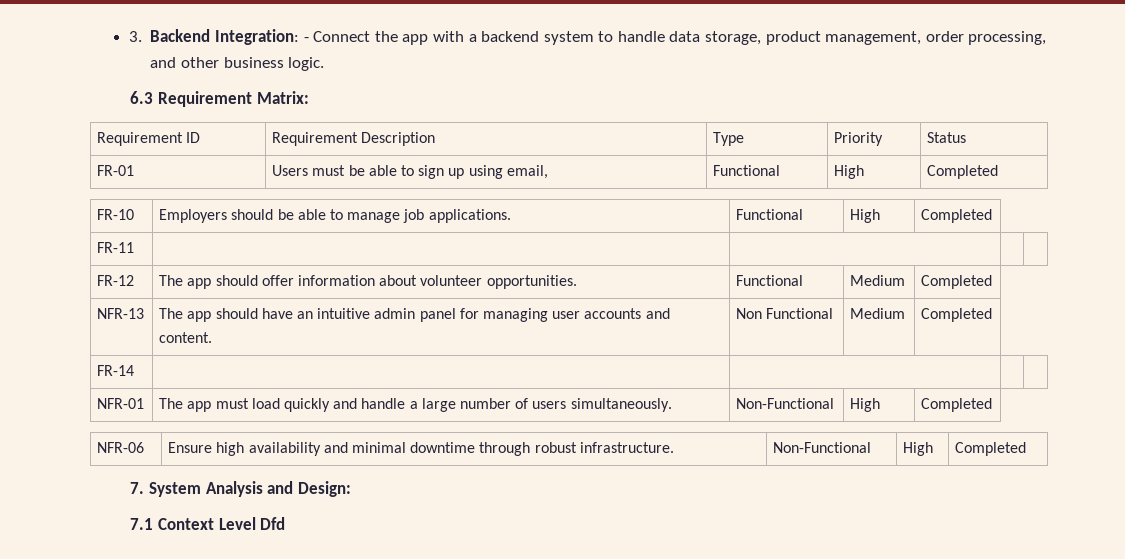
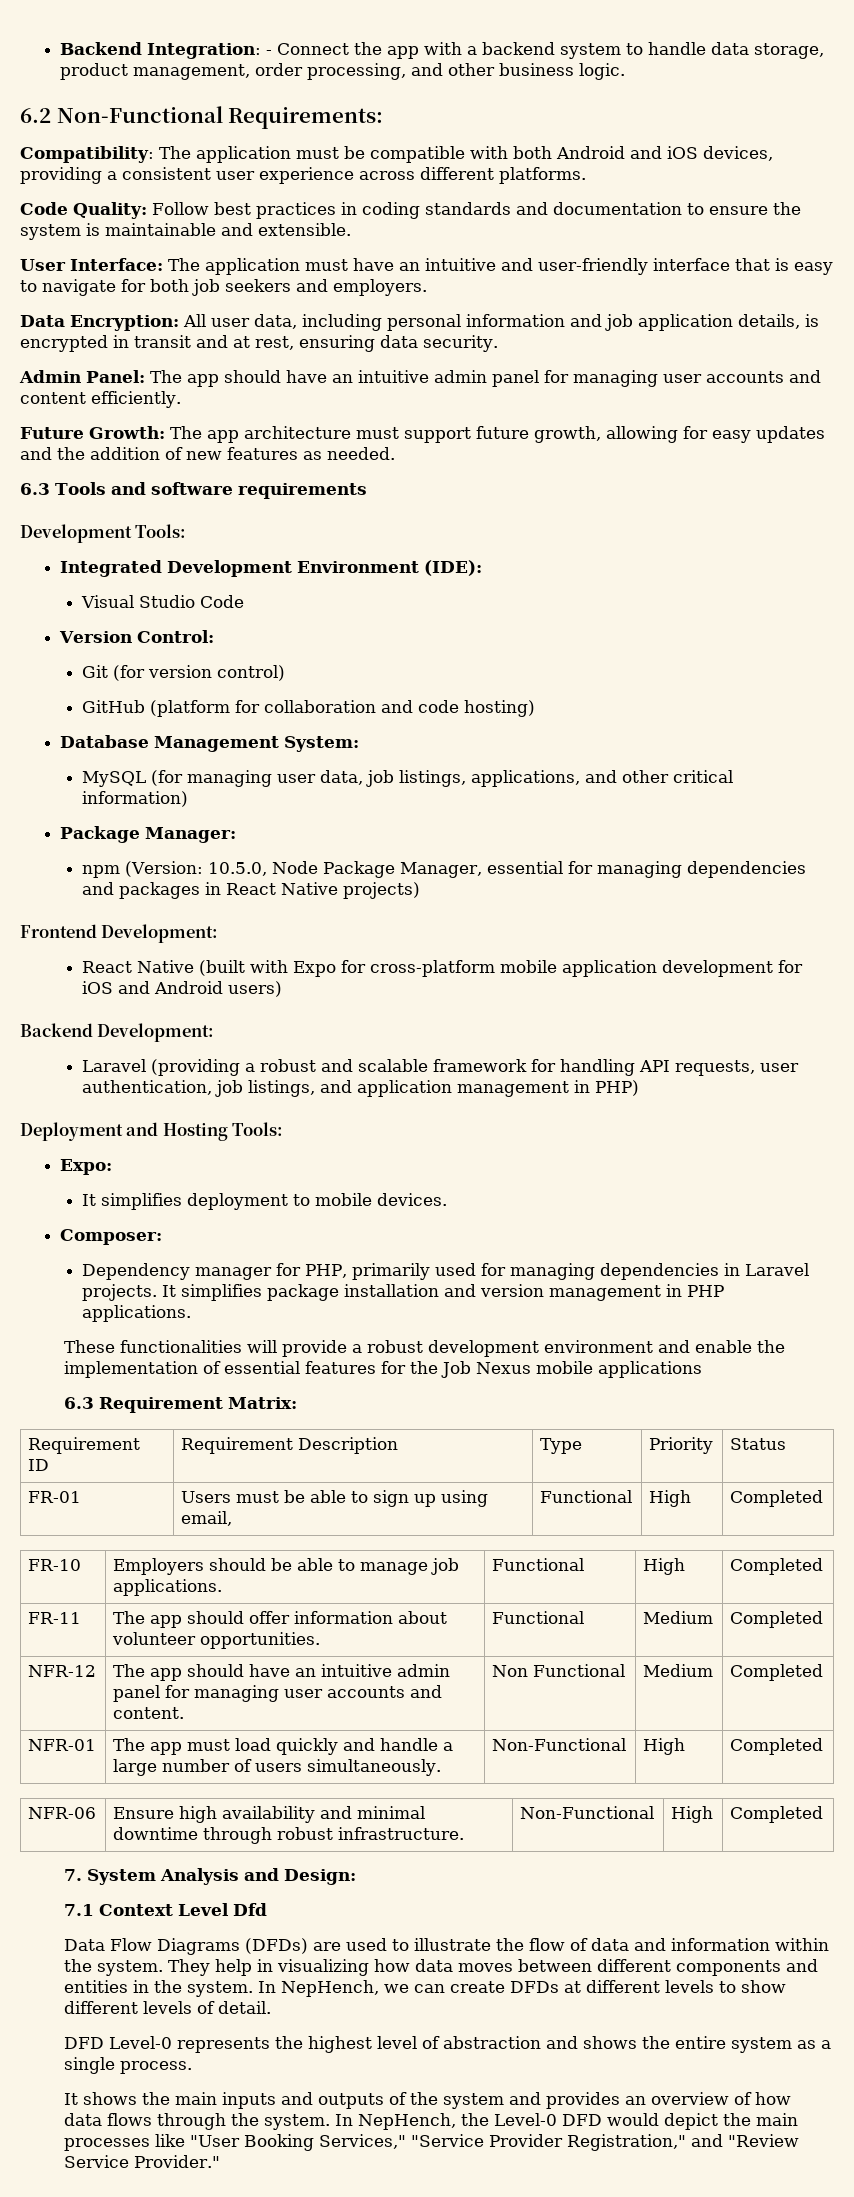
- 3. Backend Integration: - Connect the app with a backend system to handle data storage, product management, order processing, and other business logic.
+ Backend Integration: - Connect the app with a backend system to handle data storage, product management, order processing, and other business logic.
+ 6.2 Non-Functional Requirements:
+ Compatibility: The application must be compatible with both Android and iOS devices, providing a consistent user experience across different platforms.
+ Code Quality: Follow best practices in coding standards and documentation to ensure the system is maintainable and extensible.
+ User Interface: The application must have an intuitive and user-friendly interface that is easy to navigate for both job seekers and employers.
+ Data Encryption: All user data, including personal information and job application details, is encrypted in transit and at rest, ensuring data security.
+ Admin Panel: The app should have an intuitive admin panel for managing user accounts and content efficiently.
+ Future Growth: The app architecture must support future growth, allowing for easy updates and the addition of new features as needed.
+ 6.3 Tools and software requirements
+ Development Tools:
+ Integrated Development Environment (IDE):
+ Visual Studio Code
+ Version Control:
+ Git (for version control)
+ GitHub (platform for collaboration and code hosting)
+ Database Management System:
+ MySQL (for managing user data, job listings, applications, and other critical information)
+ Package Manager:
+ npm (Version: 10.5.0, Node Package Manager, essential for managing dependencies and packages in React Native projects)
+ Frontend Development:
+ React Native (built with Expo for cross-platform mobile application development for iOS and Android users)
+ Backend Development:
+ Laravel (providing a robust and scalable framework for handling API requests, user authentication, job listings, and application management in PHP)
+ Deployment and Hosting Tools:
+ Expo:
+ It simplifies deployment to mobile devices.
+ Composer:
+ Dependency manager for PHP, primarily used for managing dependencies in Laravel projects. It simplifies package installation and version management in PHP applications.
+ These functionalities will provide a robust development environment and enable the implementation of essential features for the Job Nexus mobile applications
- FR-11 | | | |
- FR-12 | The app should offer information about volunteer opportunities. | Functional | Medium | Completed
+ FR-11 | The app should offer information about volunteer opportunities. | Functional | Medium | Completed
- NFR-13 | The app should have an intuitive admin panel for managing user accounts and content. | Non Functional | Medium | Completed
+ NFR-12 | The app should have an intuitive admin panel for managing user accounts and content. | Non Functional | Medium | Completed
- FR-14 | | | |
+ Data Flow Diagrams (DFDs) are used to illustrate the flow of data and information within the system. They help in visualizing how data moves between different components and entities in the system. In NepHench, we can create DFDs at different levels to show different levels of detail.
+ DFD Level-0 represents the highest level of abstraction and shows the entire system as a single process.
+ It shows the main inputs and outputs of the system and provides an overview of how data flows through the system. In NepHench, the Level-0 DFD would depict the main processes like "User Booking Services," "Service Provider Registration," and "Review Service Provider."

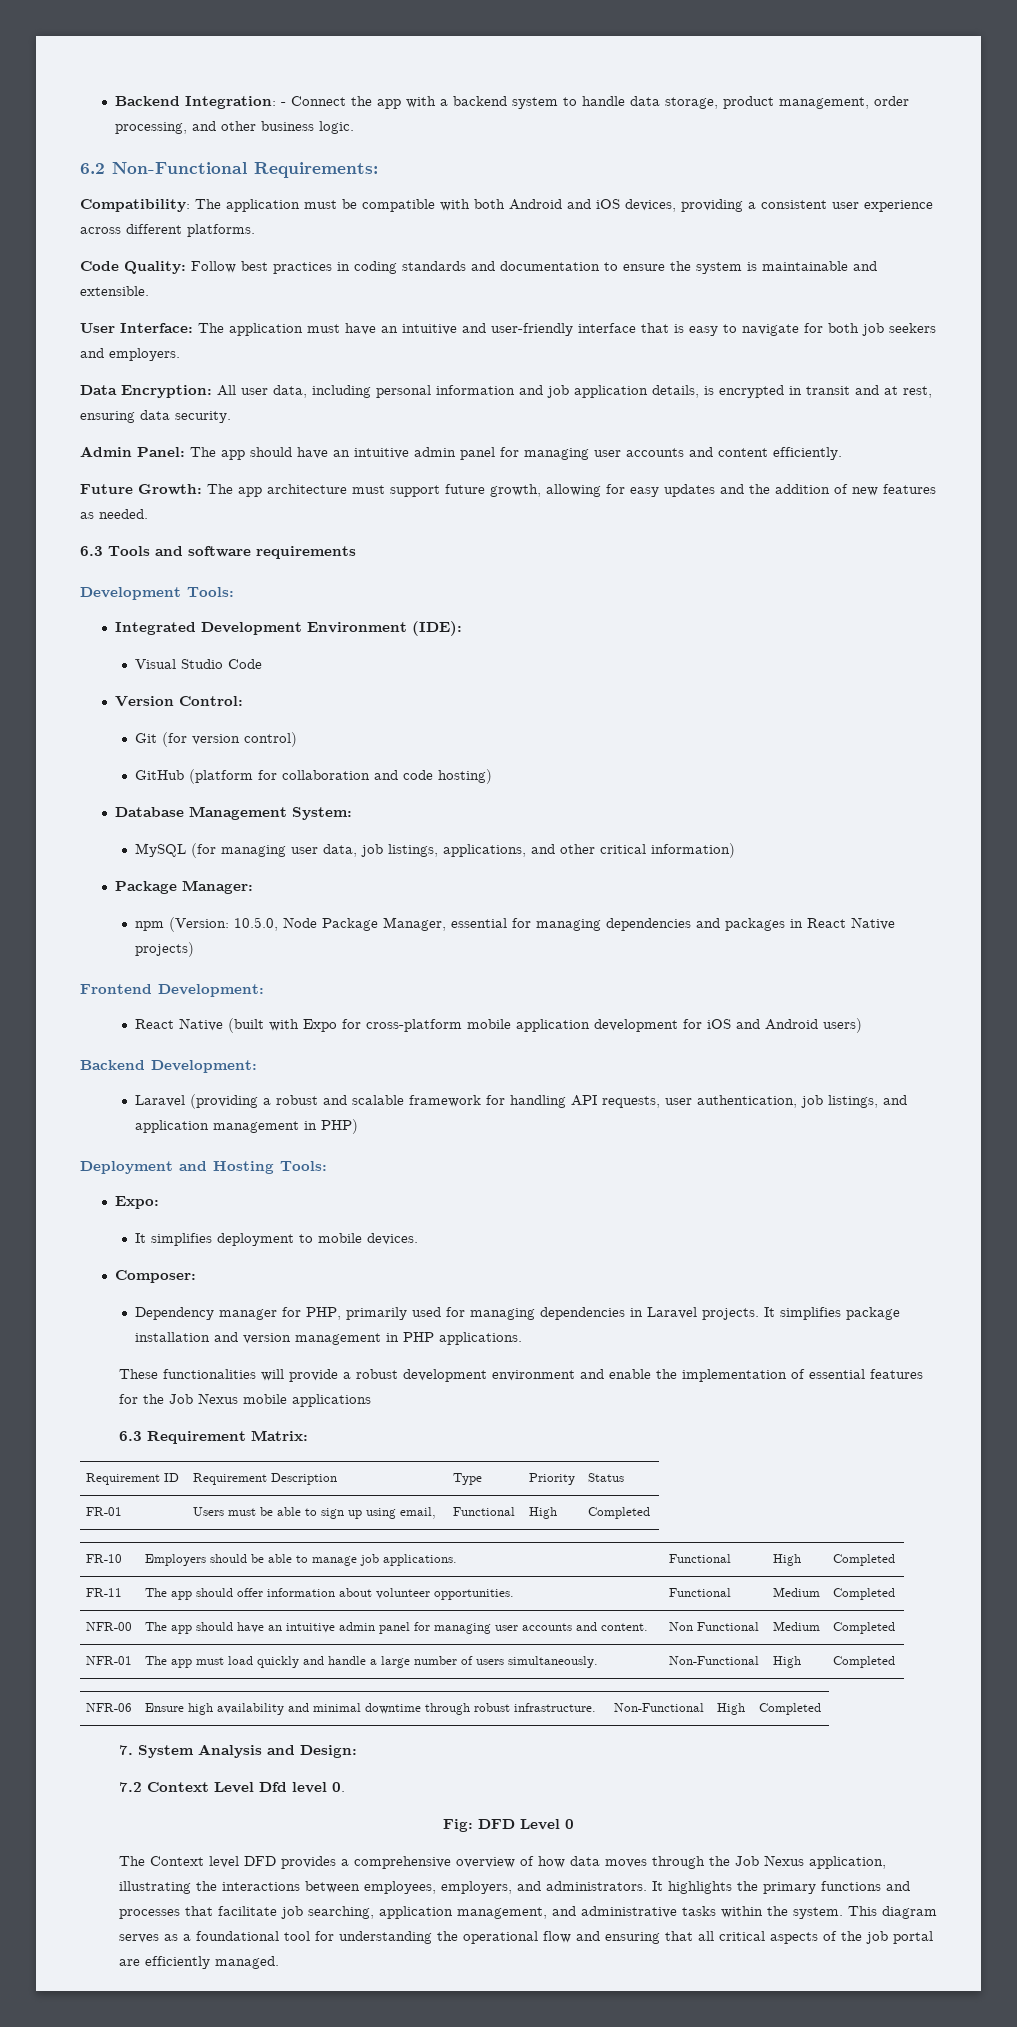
- NFR-12 | The app should have an intuitive admin panel for managing user accounts and content. | Non Functional | Medium | Completed
+ NFR-00 | The app should have an intuitive admin panel for managing user accounts and content. | Non Functional | Medium | Completed
- 7.1 Context Level Dfd
- Data Flow Diagrams (DFDs) are used to illustrate the flow of data and information within the system. They help in visualizing how data moves between different components and entities in the system. In NepHench, we can create DFDs at different levels to show different levels of detail.
- DFD Level-0 represents the highest level of abstraction and shows the entire system as a single process.
- It shows the main inputs and outputs of the system and provides an overview of how data flows through the system. In NepHench, the Level-0 DFD would depict the main processes like "User Booking Services," "Service Provider Registration," and "Review Service Provider."
+ 7.2 Context Level Dfd level 0.
+ Fig: DFD Level 0
+ The Context level DFD provides a comprehensive overview of how data moves through the Job Nexus application, illustrating the interactions between employees, employers, and administrators. It highlights the primary functions and processes that facilitate job searching, application management, and administrative tasks within the system. This diagram serves as a foundational tool for understanding the operational flow and ensuring that all critical aspects of the job portal are efficiently managed.

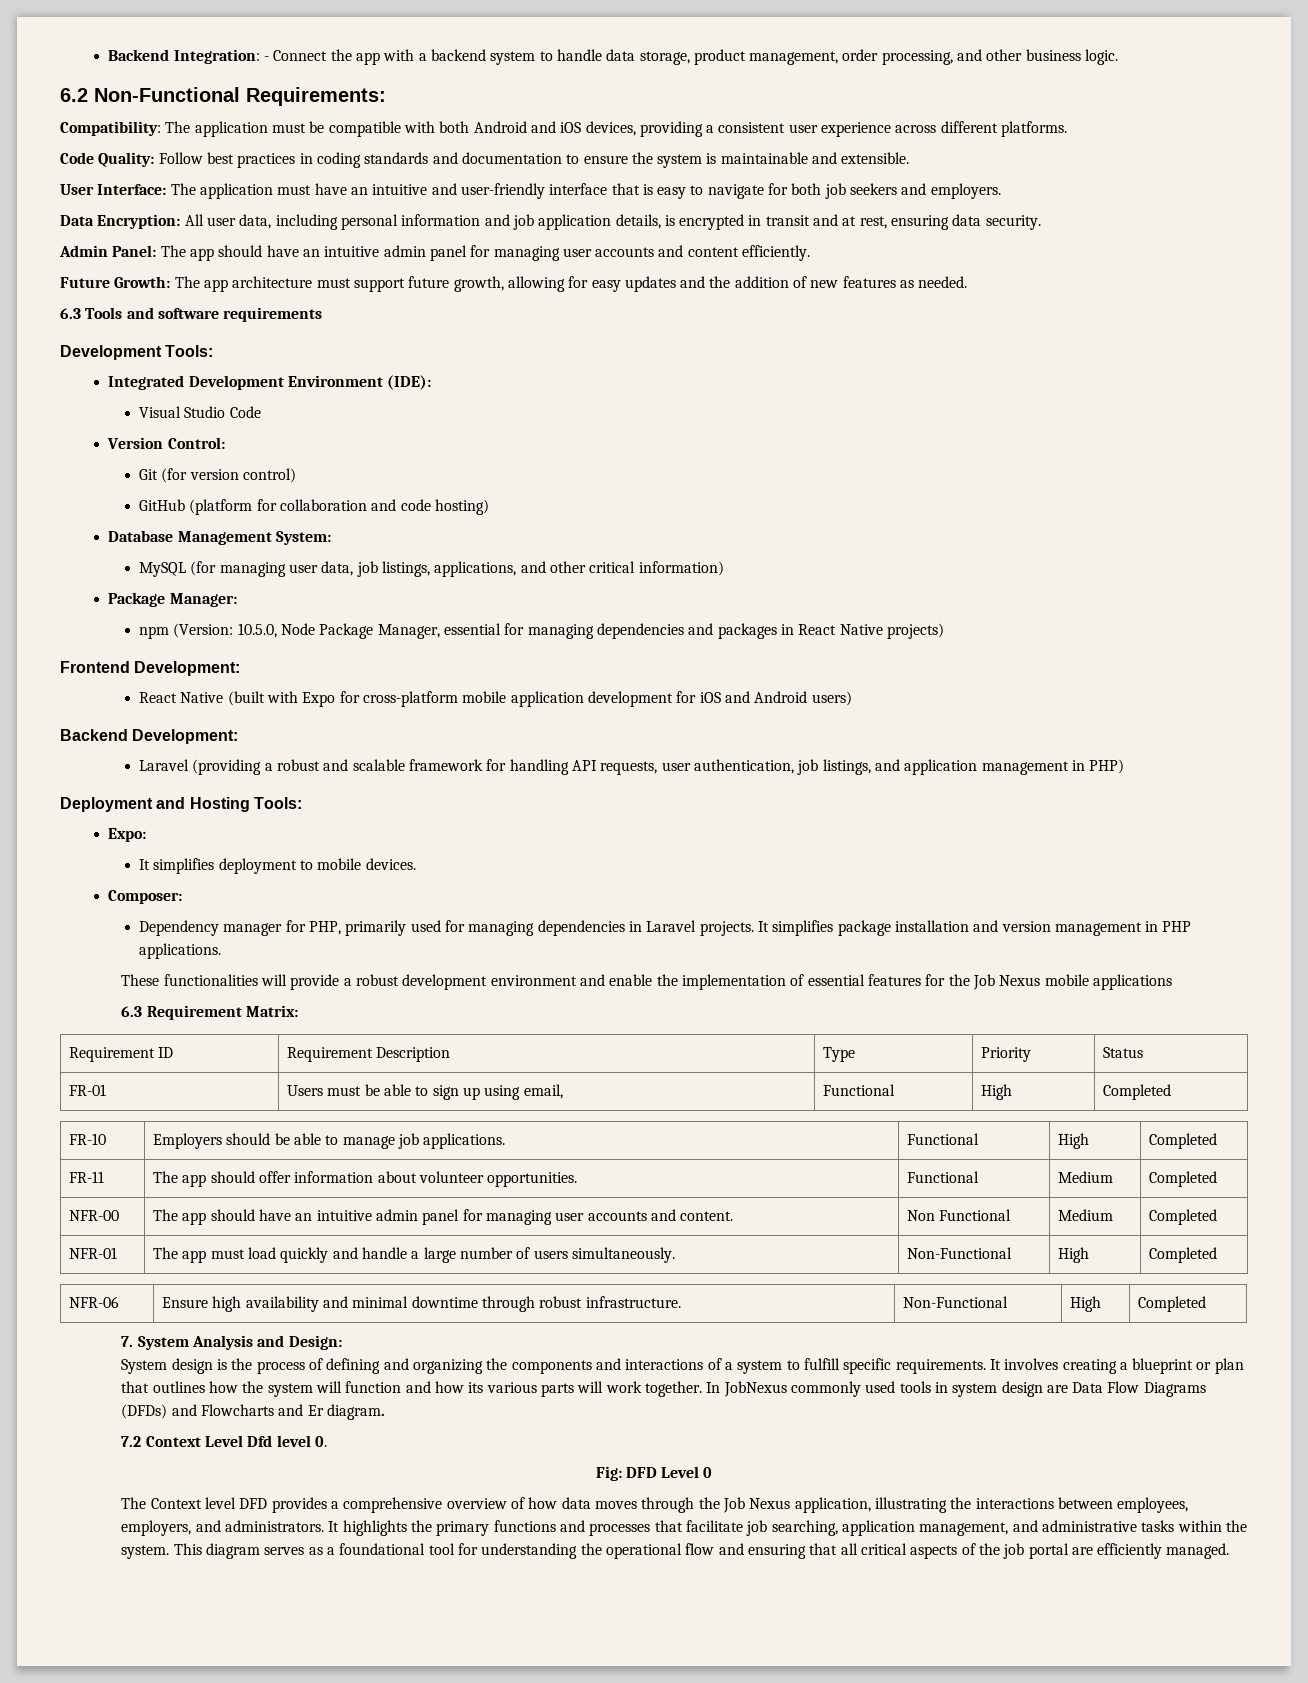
+ System design is the process of defining and organizing the components and interactions of a system to fulfill specific requirements. It involves creating a blueprint or plan that outlines how the system will function and how its various parts will work together. In JobNexus commonly used tools in system design are Data Flow Diagrams (DFDs) and Flowcharts and Er diagram.

